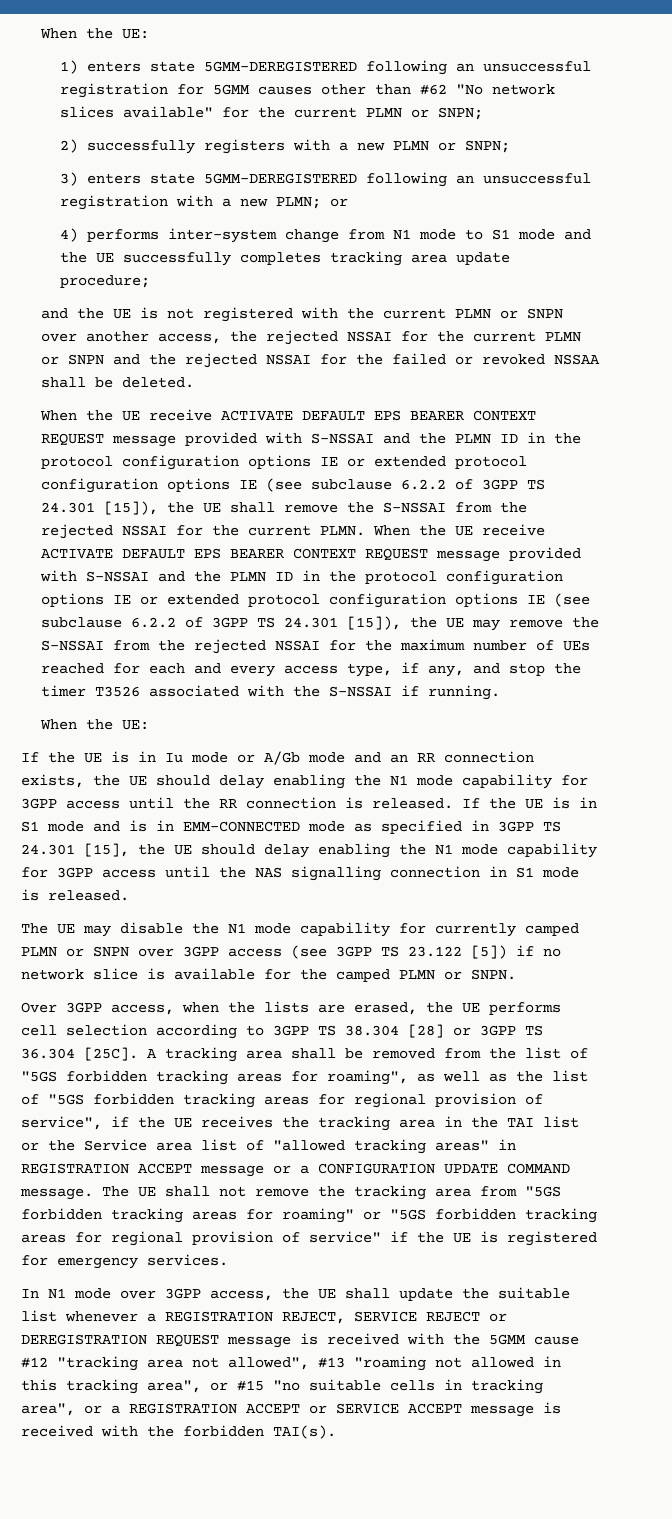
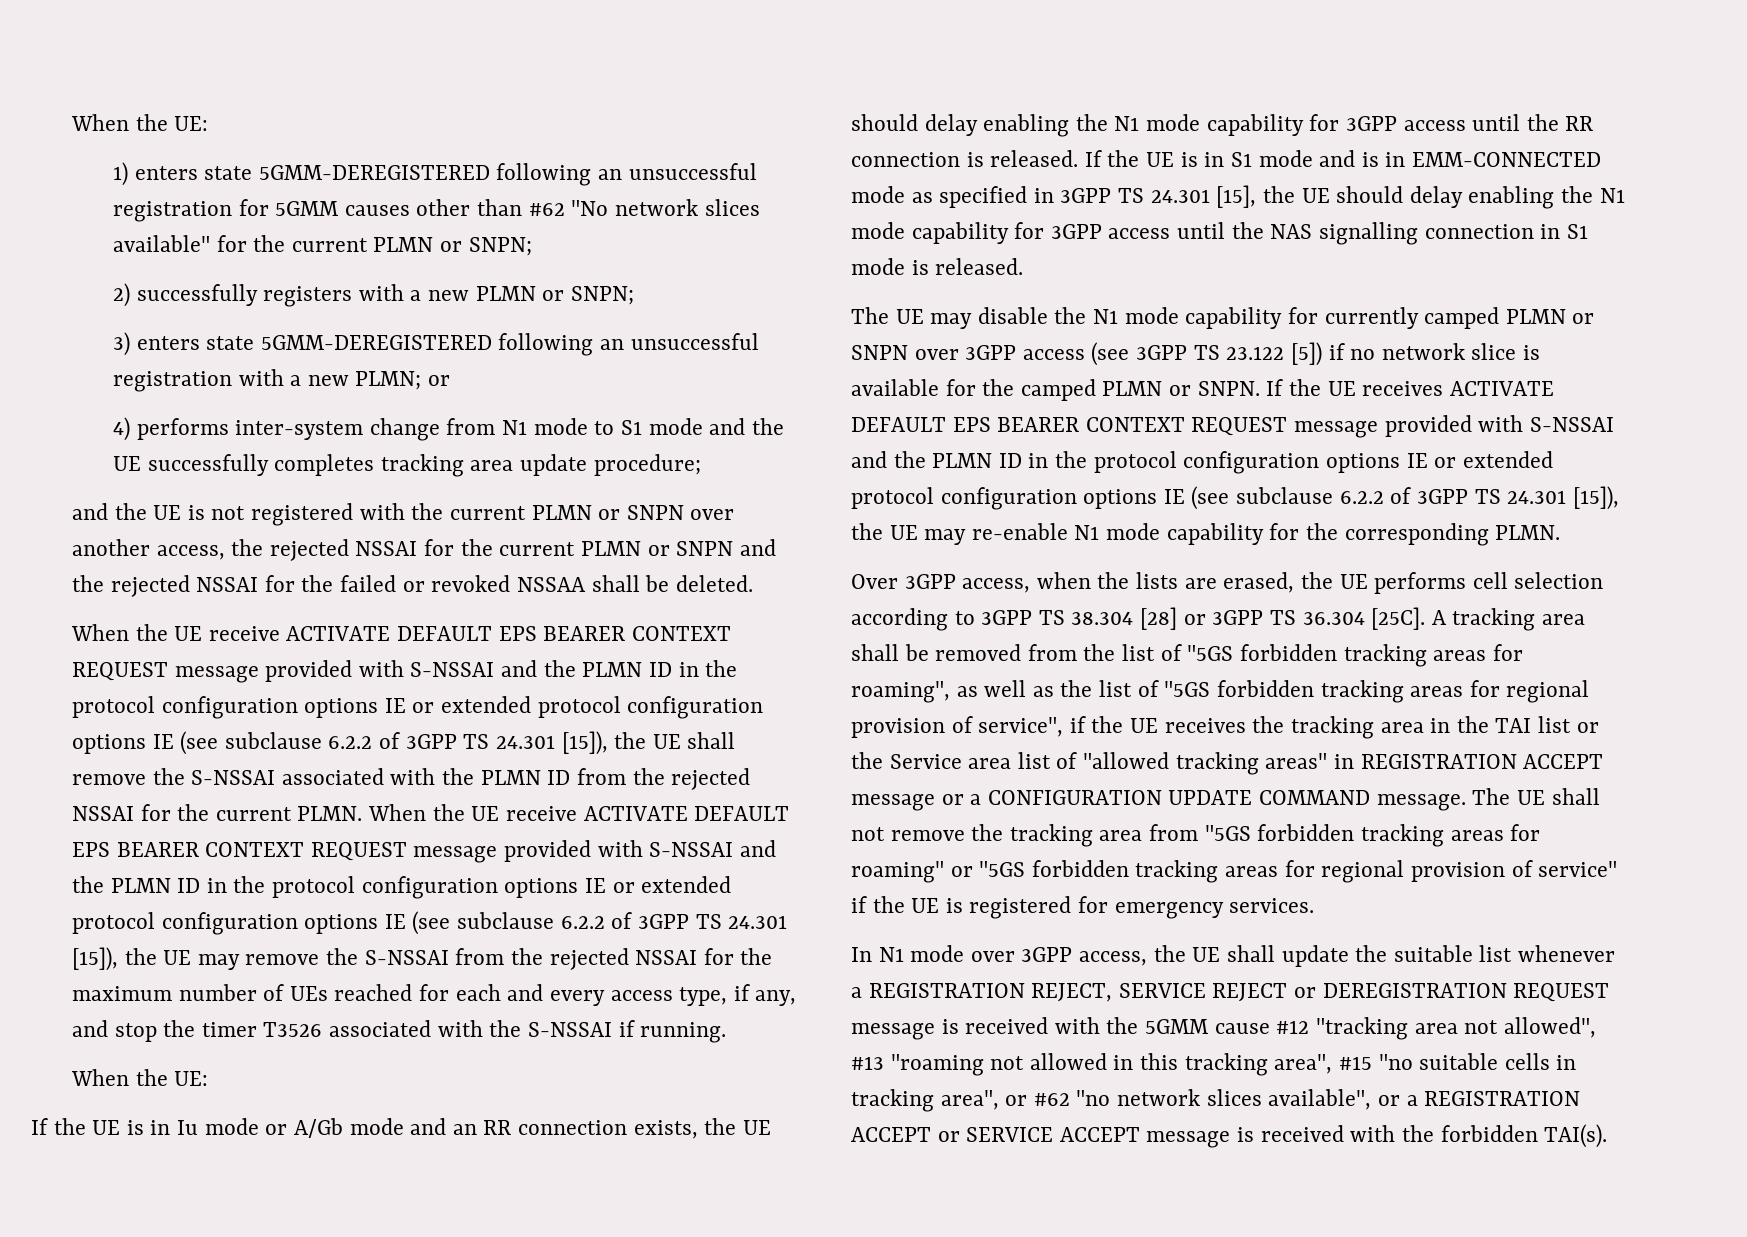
- When the UE receive ACTIVATE DEFAULT EPS BEARER CONTEXT REQUEST message provided with S-NSSAI and the PLMN ID in the protocol configuration options IE or extended protocol configuration options IE (see subclause 6.2.2 of 3GPP TS 24.301 [15]), the UE shall remove the S-NSSAI from the rejected NSSAI for the current PLMN.
+ When the UE receive ACTIVATE DEFAULT EPS BEARER CONTEXT REQUEST message provided with S-NSSAI and the PLMN ID in the protocol configuration options IE or extended protocol configuration options IE (see subclause 6.2.2 of 3GPP TS 24.301 [15]), the UE shall remove the S-NSSAI associated with the PLMN ID from the rejected NSSAI for the current PLMN.
+ If the UE receives ACTIVATE DEFAULT EPS BEARER CONTEXT REQUEST message provided with S-NSSAI and the PLMN ID in the protocol configuration options IE or extended protocol configuration options IE (see subclause 6.2.2 of 3GPP TS 24.301 [15]), the UE may re-enable N1 mode capability for the corresponding PLMN.
- In N1 mode over 3GPP access, the UE shall update the suitable list whenever a REGISTRATION REJECT, SERVICE REJECT or DEREGISTRATION REQUEST message is received with the 5GMM cause #12 "tracking area not allowed", #13 "roaming not allowed in this tracking area", or #15 "no suitable cells in tracking area", or a REGISTRATION ACCEPT or SERVICE ACCEPT message is received with the forbidden TAI(s).
+ In N1 mode over 3GPP access, the UE shall update the suitable list whenever a REGISTRATION REJECT, SERVICE REJECT or DEREGISTRATION REQUEST message is received with the 5GMM cause #12 "tracking area not allowed", #13 "roaming not allowed in this tracking area", #15 "no suitable cells in tracking area", or #62 "no network slices available", or a REGISTRATION ACCEPT or SERVICE ACCEPT message is received with the forbidden TAI(s).

